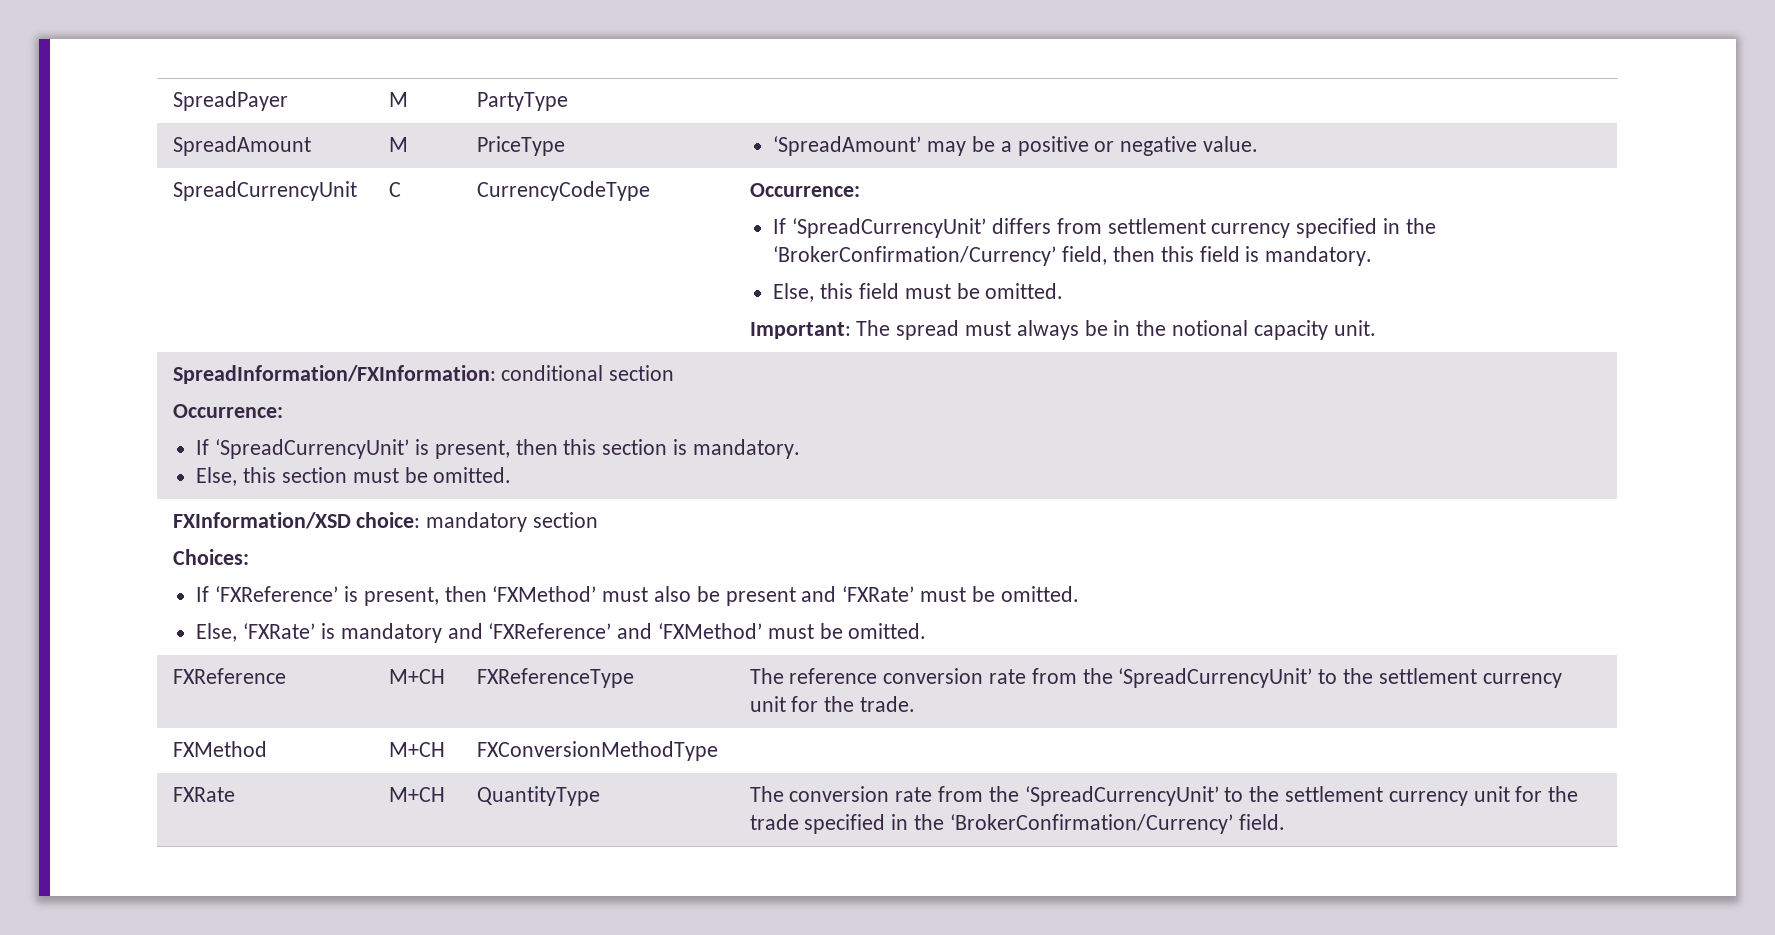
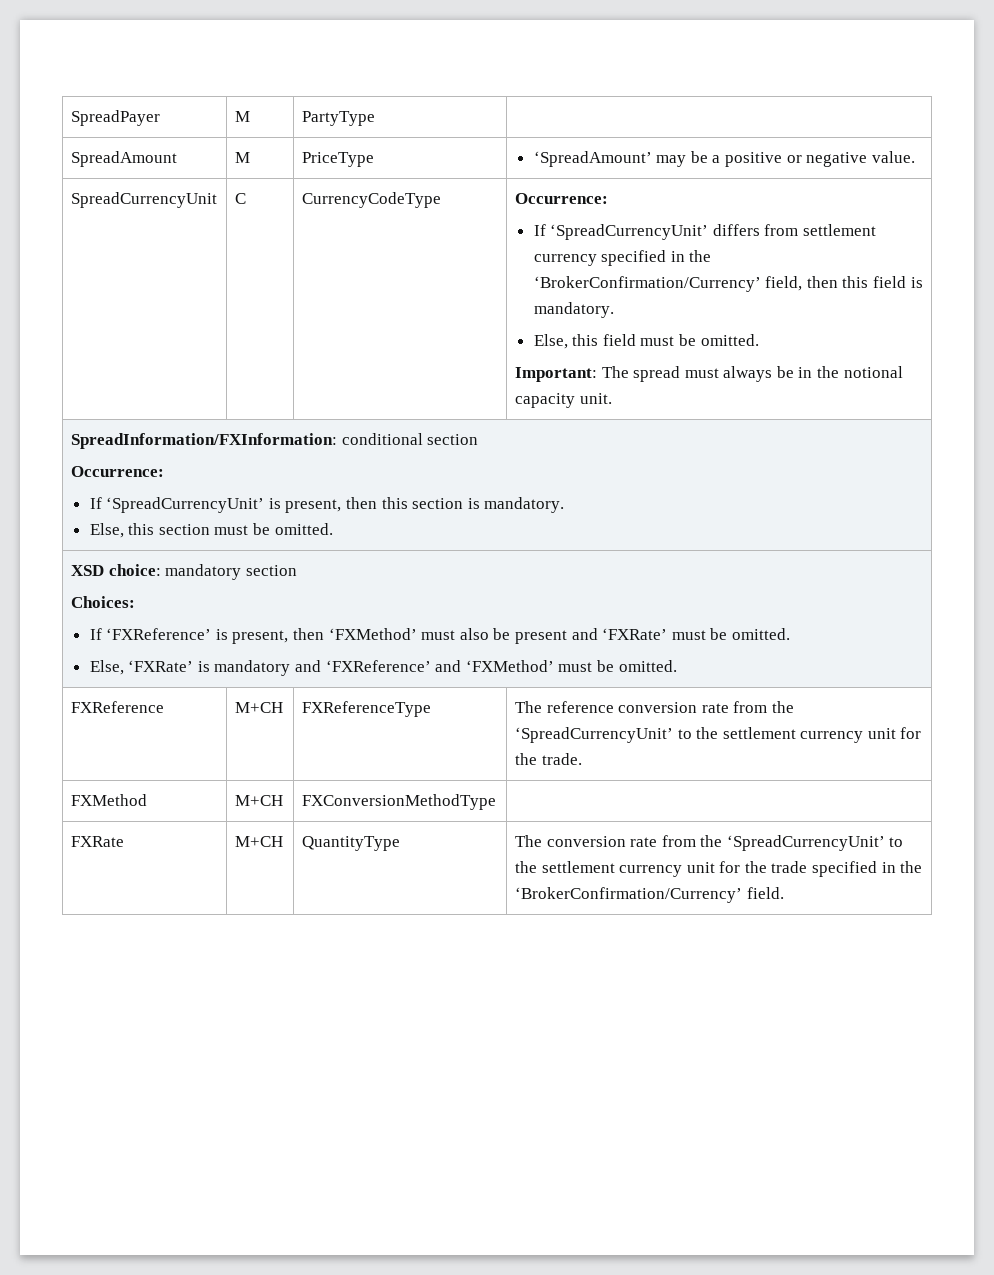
- FXInformation/XSD choice: mandatory section
+ XSD choice: mandatory section

